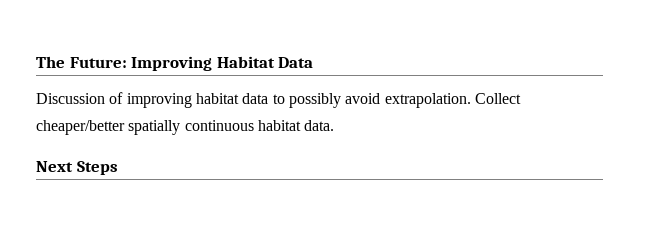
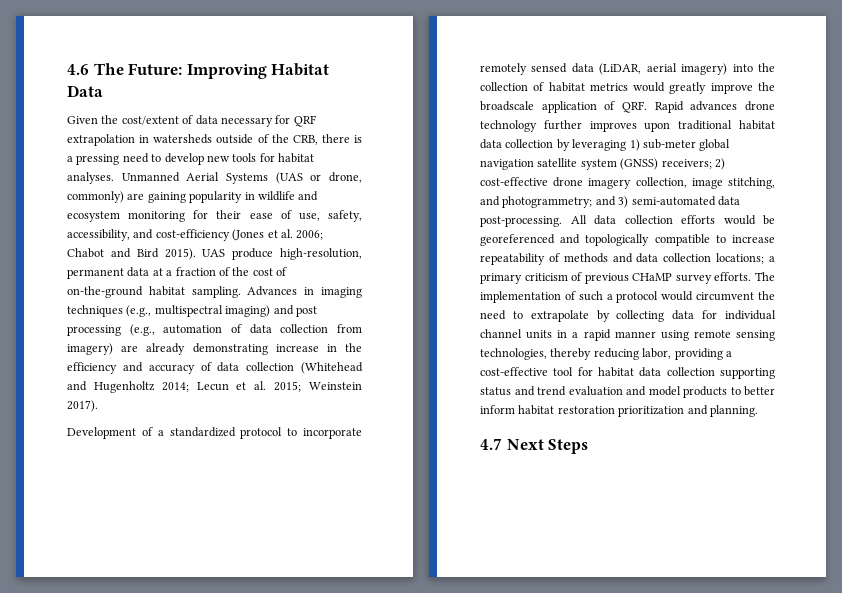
- The Future: Improving Habitat Data
+ 4.6 The Future: Improving Habitat Data
- Discussion of improving habitat data to possibly avoid extrapolation. Collect cheaper/better spatially continuous habitat data.
- Next Steps
+ Given the cost/extent of data necessary for QRF extrapolation in watersheds outside of the CRB, there is a pressing need to develop new tools for habitat analyses. Unmanned Aerial Systems (UAS or drone, commonly) are gaining popularity in wildlife and ecosystem monitoring for their ease of use, safety, accessibility, and cost-efficiency (Jones et al. 2006; Chabot and Bird 2015). UAS produce high-resolution, permanent data at a fraction of the cost of on-the-ground habitat sampling. Advances in imaging techniques (e.g., multispectral imaging) and post processing (e.g., automation of data collection from imagery) are already demonstrating increase in the efficiency and accuracy of data collection (Whitehead and Hugenholtz 2014; Lecun et al. 2015; Weinstein 2017).
+ Development of a standardized protocol to incorporate remotely sensed data (LiDAR, aerial imagery) into the collection of habitat metrics would greatly improve the broadscale application of QRF. Rapid advances drone technology further improves upon traditional habitat data collection by leveraging 1) sub-meter global navigation satellite system (GNSS) receivers; 2) cost-effective drone imagery collection, image stitching, and photogrammetry; and 3) semi-automated data post-processing. All data collection efforts would be georeferenced and topologically compatible to increase repeatability of methods and data collection locations; a primary criticism of previous CHaMP survey efforts. The implementation of such a protocol would circumvent the need to extrapolate by collecting data for individual channel units in a rapid manner using remote sensing technologies, thereby reducing labor, providing a cost-effective tool for habitat data collection supporting status and trend evaluation and model products to better inform habitat restoration prioritization and planning.
+ 4.7 Next Steps

